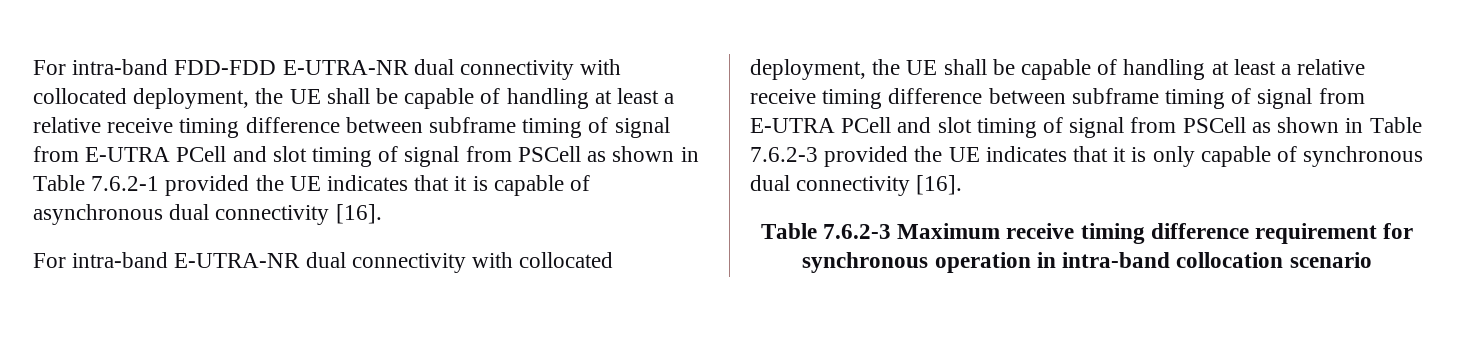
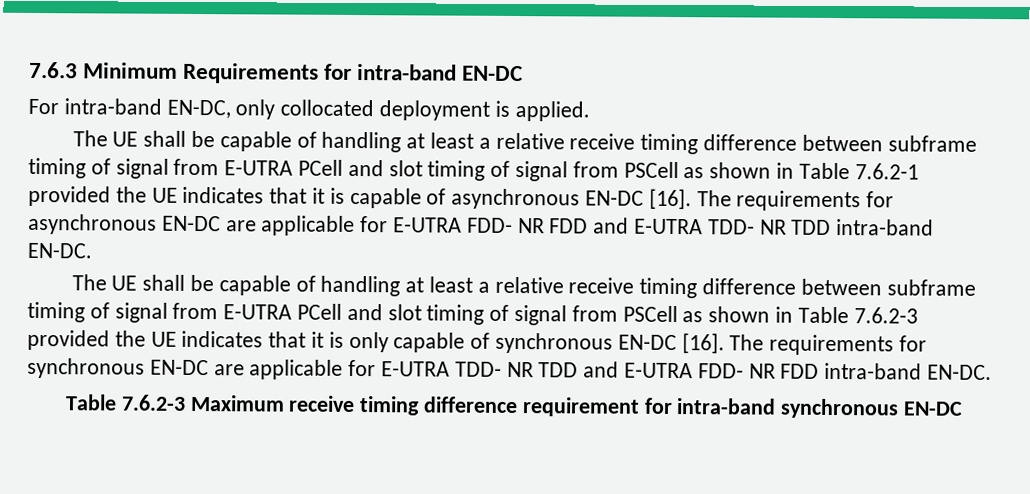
- For intra-band FDD-FDD E-UTRA-NR dual connectivity with collocated deployment, the UE shall be capable of handling at least a relative receive timing difference between subframe timing of signal from E-UTRA PCell and slot timing of signal from PSCell as shown in Table 7.6.2-1 provided the UE indicates that it is capable of asynchronous dual connectivity [16].
- For intra-band E-UTRA-NR dual connectivity with collocated deployment, the UE shall be capable of handling at least a relative receive timing difference between subframe timing of signal from E-UTRA PCell and slot timing of signal from PSCell as shown in Table 7.6.2-3 provided the UE indicates that it is only capable of synchronous dual connectivity [16].
+ 7.6.3 Minimum Requirements for intra-band EN-DC
+ For intra-band EN-DC, only collocated deployment is applied.
+ The UE shall be capable of handling at least a relative receive timing difference between subframe timing of signal from E-UTRA PCell and slot timing of signal from PSCell as shown in Table 7.6.2-1 provided the UE indicates that it is capable of asynchronous EN-DC [16]. The requirements for asynchronous EN-DC are applicable for E-UTRA FDD- NR FDD and E-UTRA TDD- NR TDD intra-band EN-DC.
+ The UE shall be capable of handling at least a relative receive timing difference between subframe timing of signal from E-UTRA PCell and slot timing of signal from PSCell as shown in Table 7.6.2-3 provided the UE indicates that it is only capable of synchronous EN-DC [16]. The requirements for synchronous EN-DC are applicable for E-UTRA TDD- NR TDD and E-UTRA FDD- NR FDD intra-band EN-DC.
- Table 7.6.2-3 Maximum receive timing difference requirement for synchronous operation in intra-band collocation scenario
+ Table 7.6.2-3 Maximum receive timing difference requirement for intra-band synchronous EN-DC

